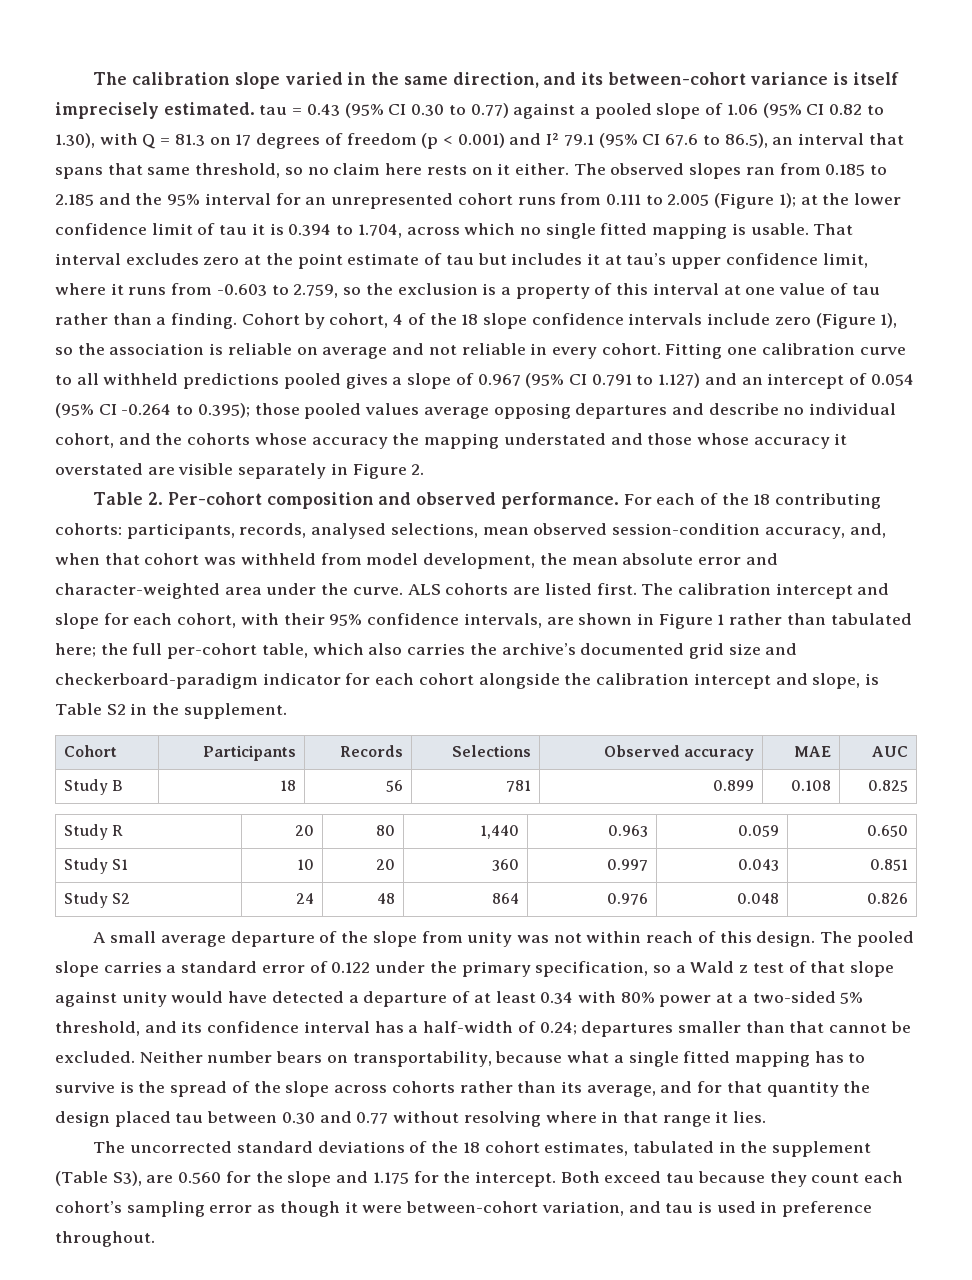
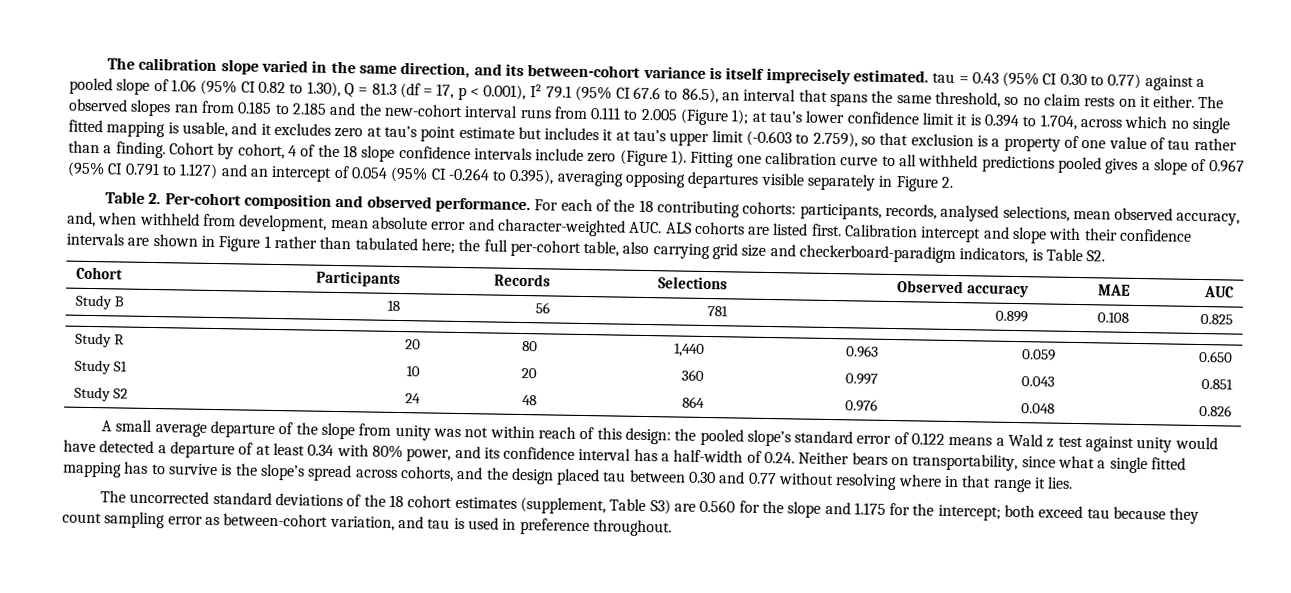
- The calibration slope varied in the same direction, and its between-cohort variance is itself imprecisely estimated. tau = 0.43 (95% CI 0.30 to 0.77) against a pooled slope of 1.06 (95% CI 0.82 to 1.30), with Q = 81.3 on 17 degrees of freedom (p < 0.001) and I² 79.1 (95% CI 67.6 to 86.5), an interval that spans that same threshold, so no claim here rests on it either.
+ The calibration slope varied in the same direction, and its between-cohort variance is itself imprecisely estimated. tau = 0.43 (95% CI 0.30 to 0.77) against a pooled slope of 1.06 (95% CI 0.82 to 1.30), Q = 81.3 (df = 17, p < 0.001), I² 79.1 (95% CI 67.6 to 86.5), an interval that spans the same threshold, so no claim rests on it either.
- The observed slopes ran from 0.185 to 2.185 and the 95% interval for an unrepresented cohort runs from 0.111 to 2.005 (Figure 1); at the lower confidence limit of tau it is 0.394 to 1.704, across which no single fitted mapping is usable. That interval excludes zero at the point estimate of tau but includes it at tau’s upper confidence limit, where it runs from -0.603 to 2.759, so the exclusion is a property of this interval at one value of tau rather than a finding.
+ The observed slopes ran from 0.185 to 2.185 and the new-cohort interval runs from 0.111 to 2.005 (Figure 1); at tau’s lower confidence limit it is 0.394 to 1.704, across which no single fitted mapping is usable, and it excludes zero at tau’s point estimate but includes it at tau’s upper limit (-0.603 to 2.759), so that exclusion is a property of one value of tau rather than a finding.
- Cohort by cohort, 4 of the 18 slope confidence intervals include zero (Figure 1), so the association is reliable on average and not reliable in every cohort.
+ Cohort by cohort, 4 of the 18 slope confidence intervals include zero (Figure 1).
- Fitting one calibration curve to all withheld predictions pooled gives a slope of 0.967 (95% CI 0.791 to 1.127) and an intercept of 0.054 (95% CI -0.264 to 0.395); those pooled values average opposing departures and describe no individual cohort, and the cohorts whose accuracy the mapping understated and those whose accuracy it overstated are visible separately in Figure 2.
+ Fitting one calibration curve to all withheld predictions pooled gives a slope of 0.967 (95% CI 0.791 to 1.127) and an intercept of 0.054 (95% CI -0.264 to 0.395), averaging opposing departures visible separately in Figure 2.
- For each of the 18 contributing cohorts: participants, records, analysed selections, mean observed session-condition accuracy, and, when that cohort was withheld from model development, the mean absolute error and character-weighted area under the curve. ALS cohorts are listed first.
+ For each of the 18 contributing cohorts: participants, records, analysed selections, mean observed accuracy, and, when withheld from development, mean absolute error and character-weighted AUC. ALS cohorts are listed first.
- The calibration intercept and slope for each cohort, with their 95% confidence intervals, are shown in Figure 1 rather than tabulated here; the full per-cohort table, which also carries the archive’s documented grid size and checkerboard-paradigm indicator for each cohort alongside the calibration intercept and slope, is Table S2 in the supplement.
+ Calibration intercept and slope with their confidence intervals are shown in Figure 1 rather than tabulated here; the full per-cohort table, also carrying grid size and checkerboard-paradigm indicators, is Table S2.
- A small average departure of the slope from unity was not within reach of this design. The pooled slope carries a standard error of 0.122 under the primary specification, so a Wald z test of that slope against unity would have detected a departure of at least 0.34 with 80% power at a two-sided 5% threshold, and its confidence interval has a half-width of 0.24; departures smaller than that cannot be excluded. Neither number bears on transportability, because what a single fitted mapping has to survive is the spread of the slope across cohorts rather than its average, and for that quantity the design placed tau between 0.30 and 0.77 without resolving where in that range it lies.
+ A small average departure of the slope from unity was not within reach of this design: the pooled slope’s standard error of 0.122 means a Wald z test against unity would have detected a departure of at least 0.34 with 80% power, and its confidence interval has a half-width of 0.24. Neither bears on transportability, since what a single fitted mapping has to survive is the slope’s spread across cohorts, and the design placed tau between 0.30 and 0.77 without resolving where in that range it lies.
- The uncorrected standard deviations of the 18 cohort estimates, tabulated in the supplement (Table S3), are 0.560 for the slope and 1.175 for the intercept. Both exceed tau because they count each cohort’s sampling error as though it were between-cohort variation, and tau is used in preference throughout.
+ The uncorrected standard deviations of the 18 cohort estimates (supplement, Table S3) are 0.560 for the slope and 1.175 for the intercept; both exceed tau because they count sampling error as between-cohort variation, and tau is used in preference throughout.

